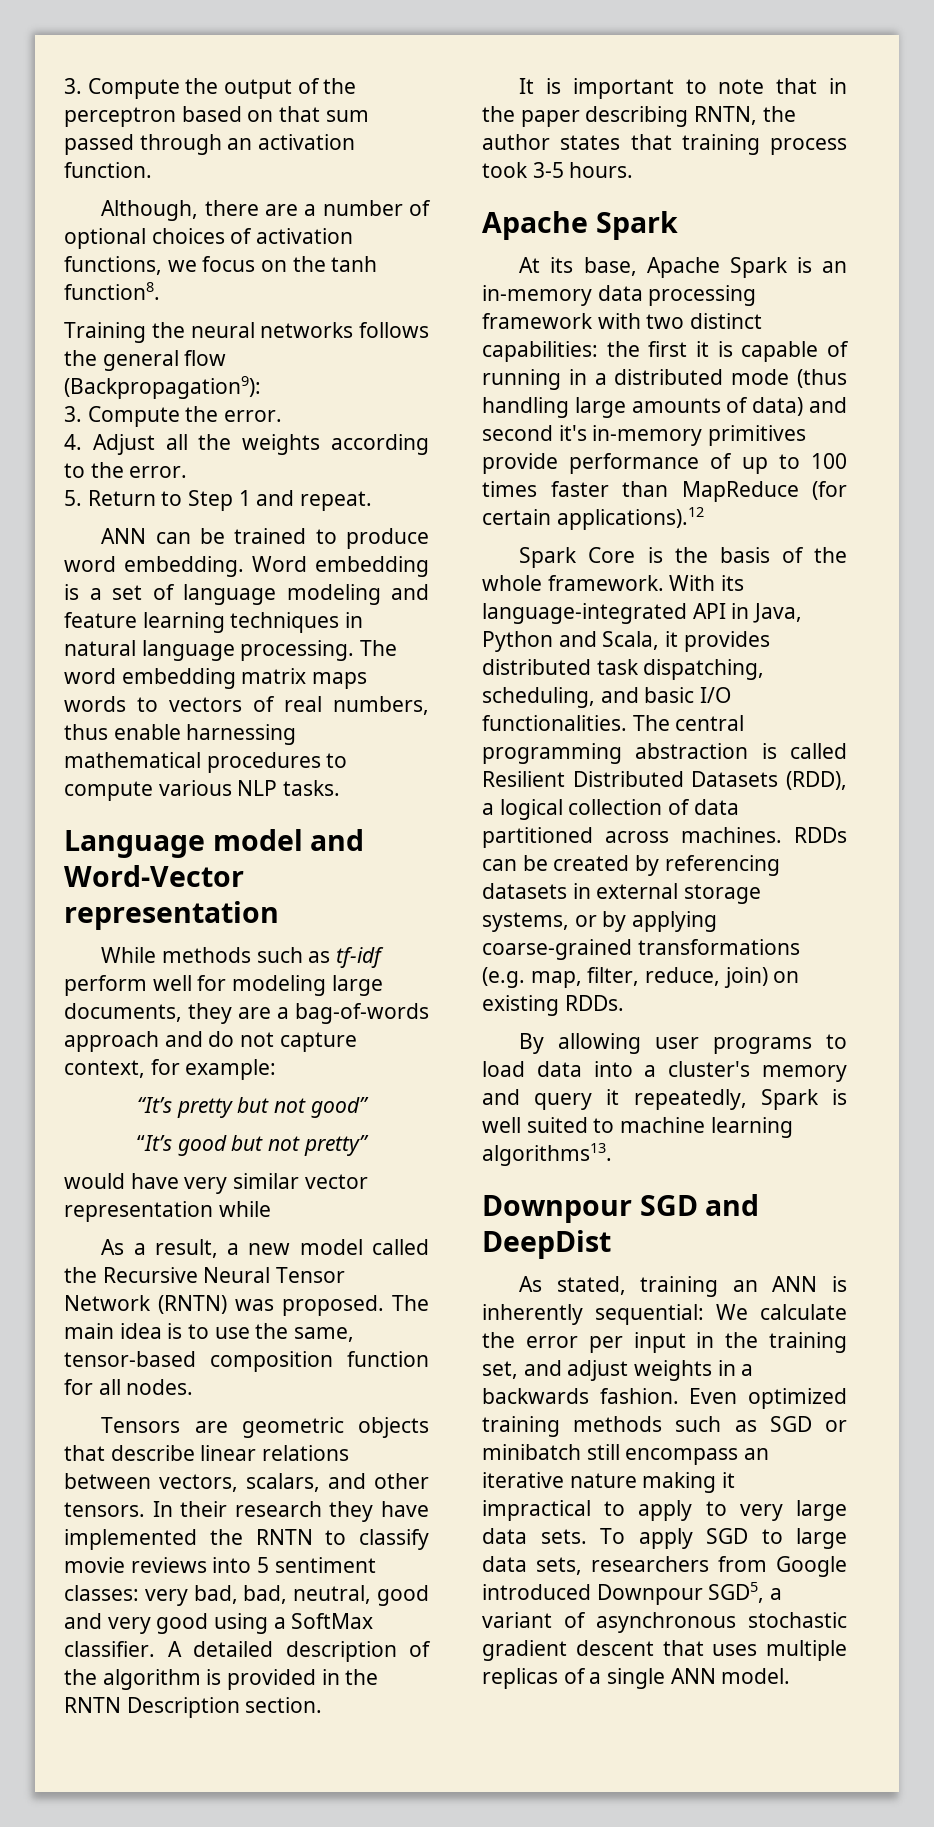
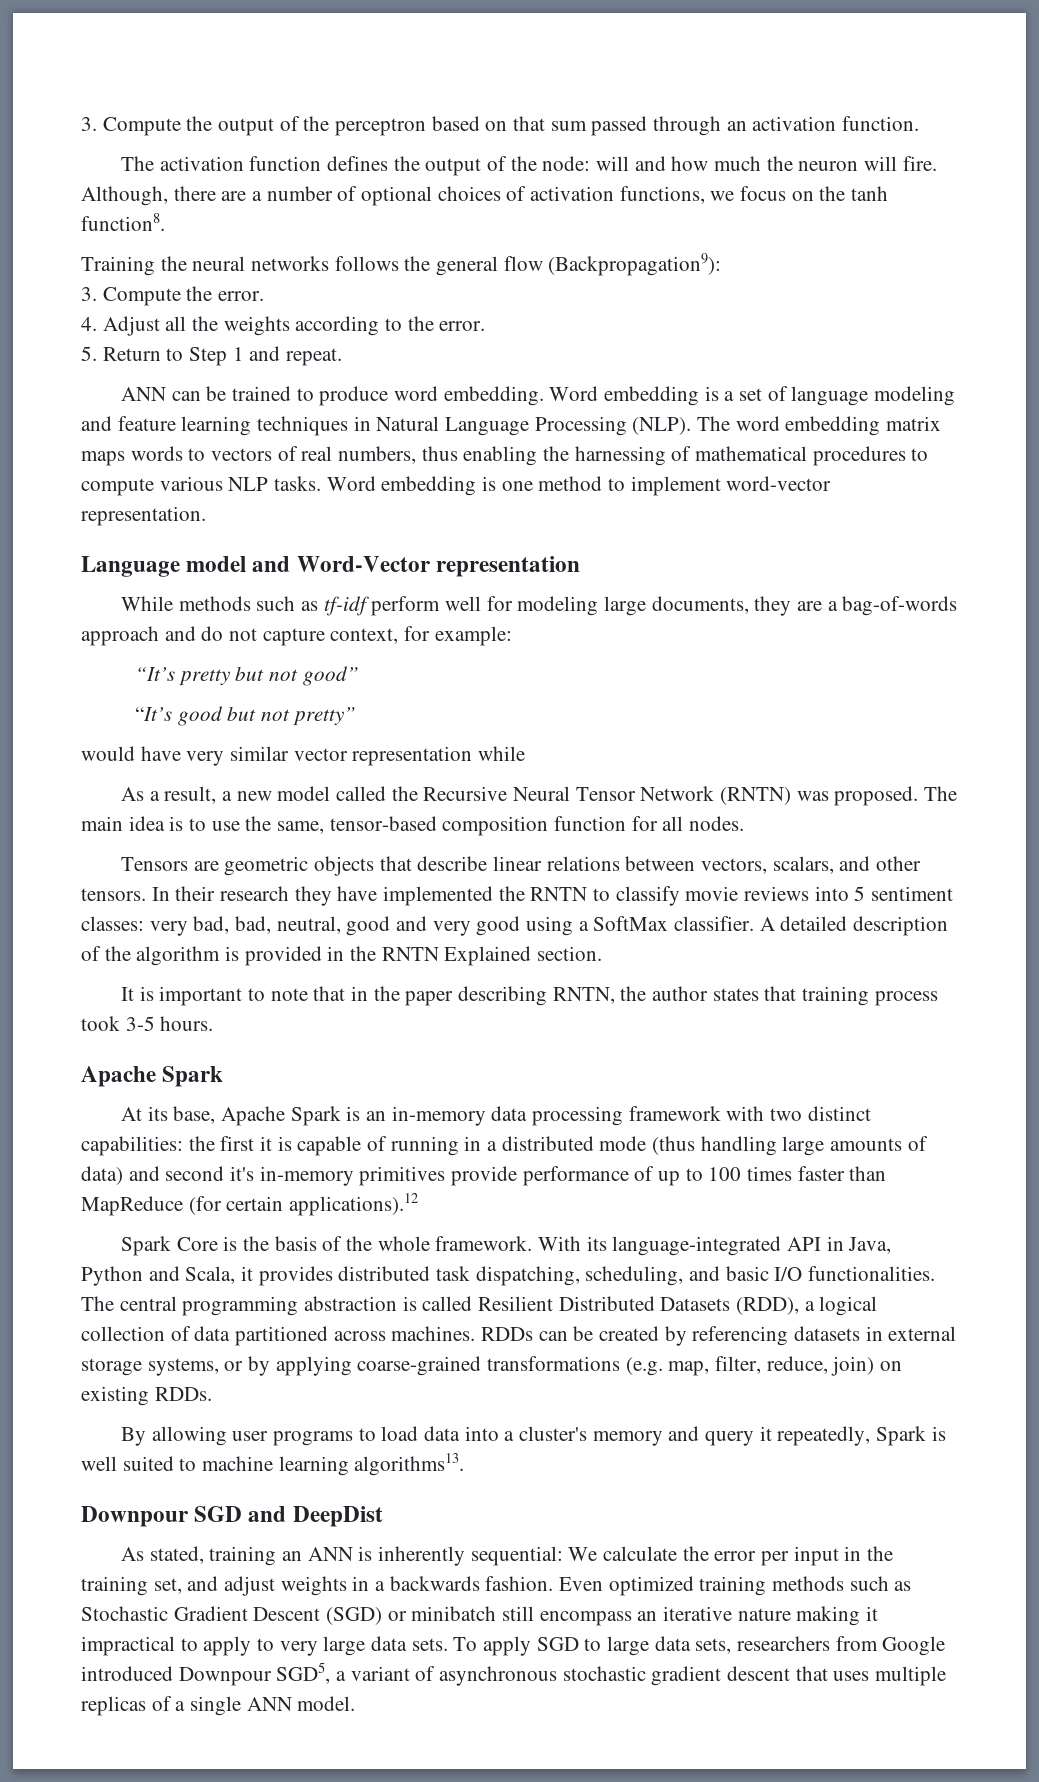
+ The activation function defines the output of the node: will and how much the neuron will fire.
- Word embedding is a set of language modeling and feature learning techniques in natural language processing.
+ Word embedding is a set of language modeling and feature learning techniques in Natural Language Processing (NLP).
- The word embedding matrix maps words to vectors of real numbers, thus enable harnessing mathematical procedures to compute various NLP tasks.
+ The word embedding matrix maps words to vectors of real numbers, thus enabling the harnessing of mathematical procedures to compute various NLP tasks. Word embedding is one method to implement word-vector representation.
- A detailed description of the algorithm is provided in the RNTN Description section.
+ A detailed description of the algorithm is provided in the RNTN Explained section.
- Even optimized training methods such as SGD or minibatch still encompass an iterative nature making it impractical to apply to very large data sets.
+ Even optimized training methods such as Stochastic Gradient Descent (SGD) or minibatch still encompass an iterative nature making it impractical to apply to very large data sets.

